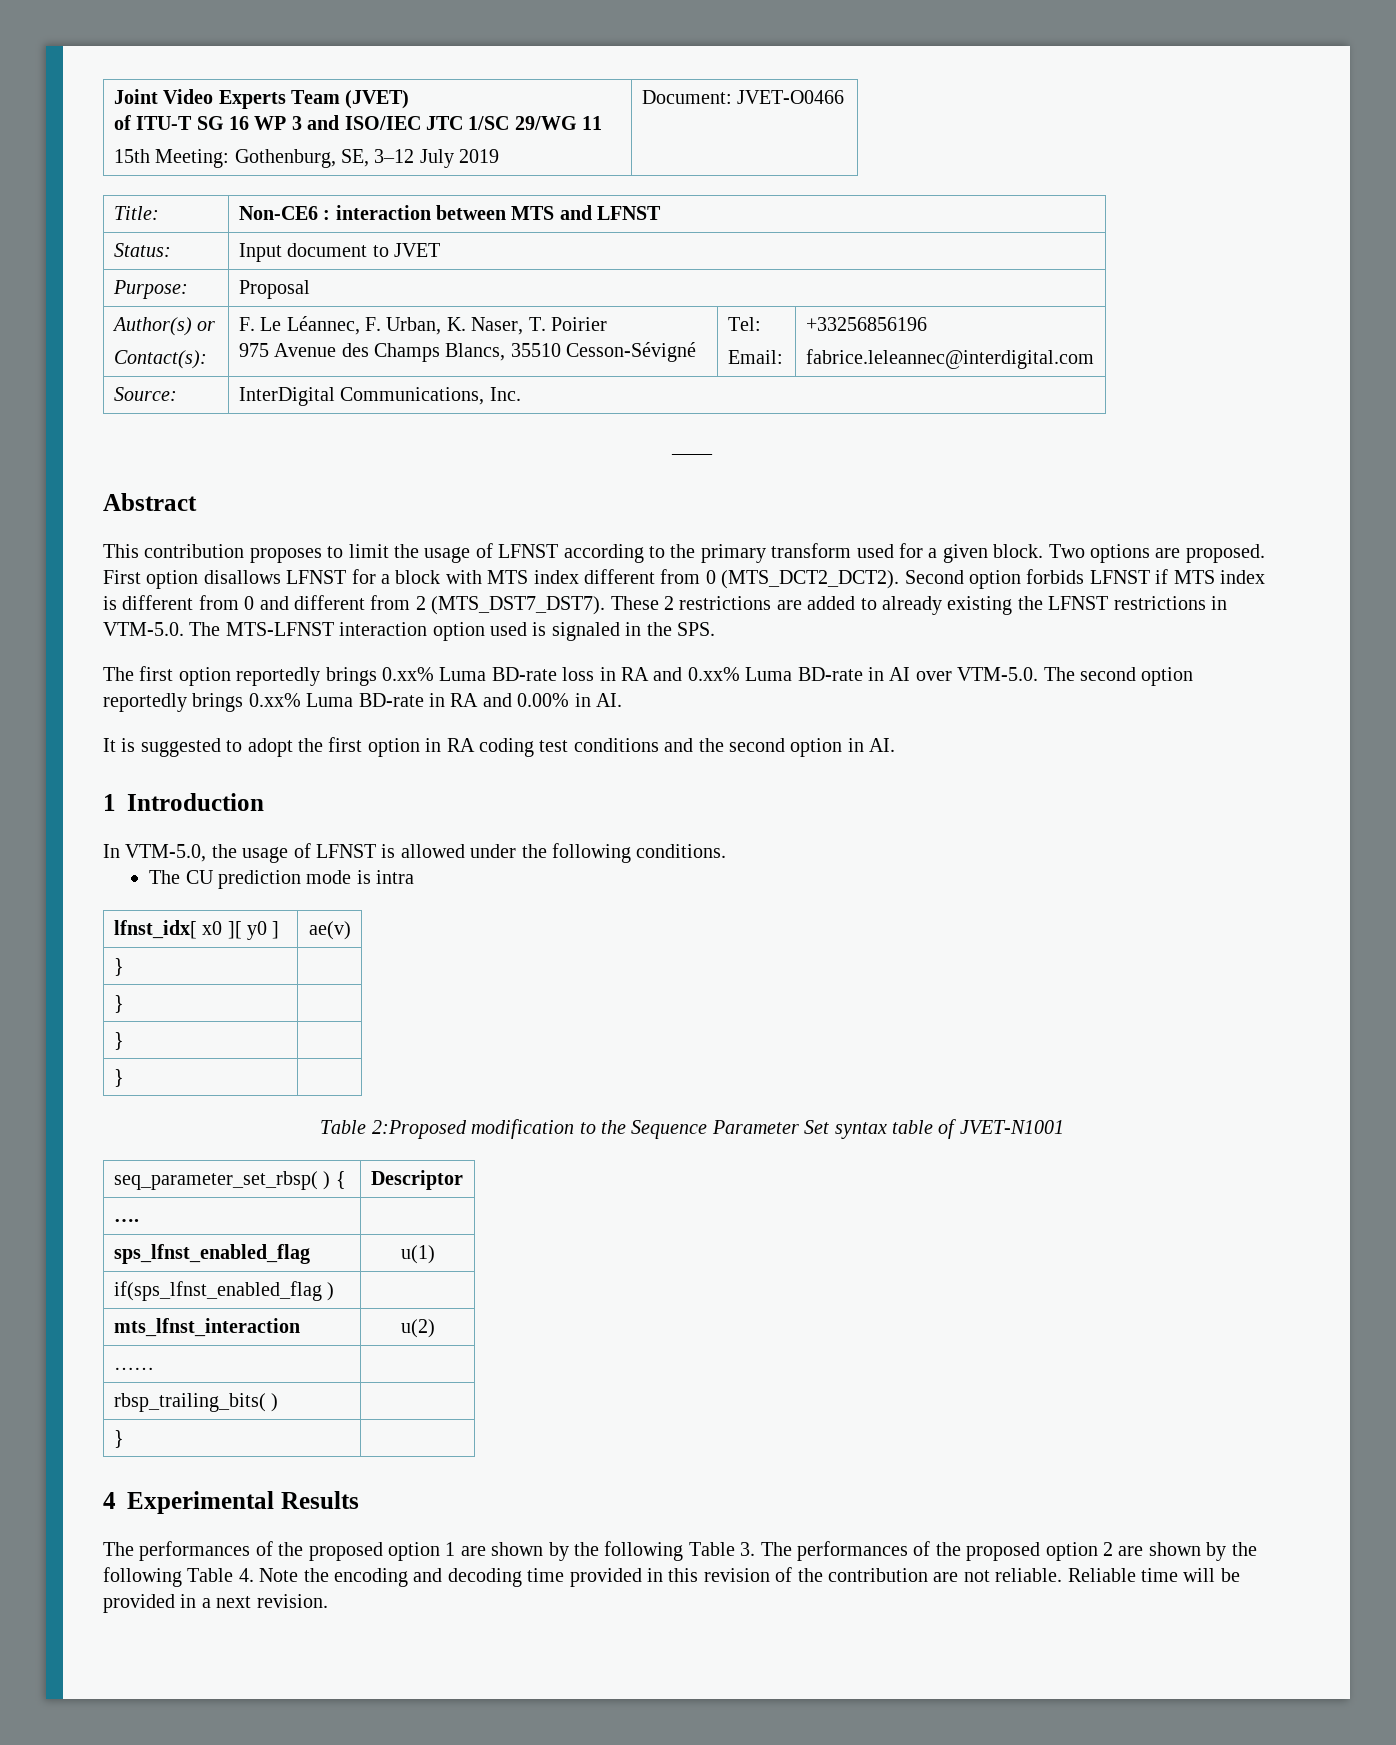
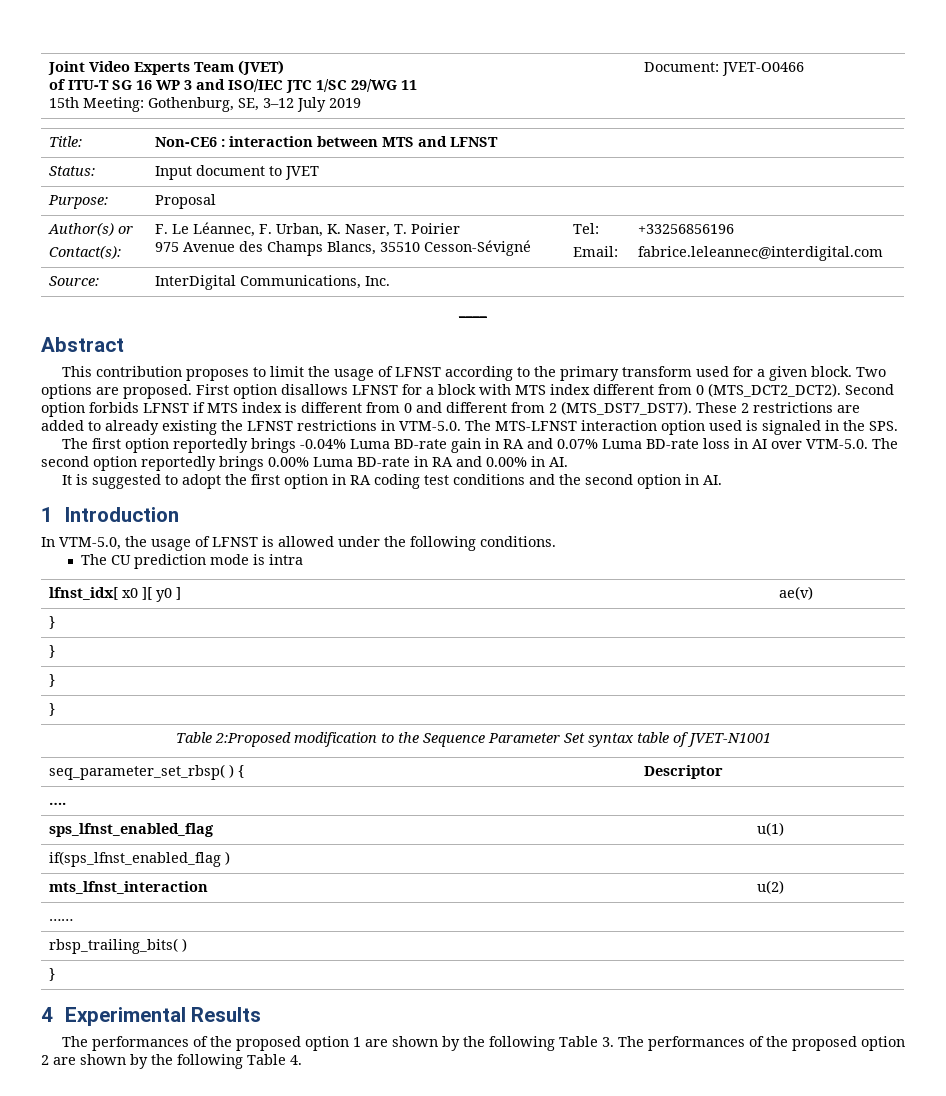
- The first option reportedly brings 0.xx% Luma BD-rate loss in RA and 0.xx% Luma BD-rate in AI over VTM-5.0. The second option reportedly brings 0.xx% Luma BD-rate in RA and 0.00% in AI.
+ The first option reportedly brings -0.04% Luma BD-rate gain in RA and 0.07% Luma BD-rate loss in AI over VTM-5.0. The second option reportedly brings 0.00% Luma BD-rate in RA and 0.00% in AI.
- The performances of the proposed option 1 are shown by the following Table 3. The performances of the proposed option 2 are shown by the following Table 4. Note the encoding and decoding time provided in this revision of the contribution are not reliable. Reliable time will be provided in a next revision.
+ The performances of the proposed option 1 are shown by the following Table 3. The performances of the proposed option 2 are shown by the following Table 4.

